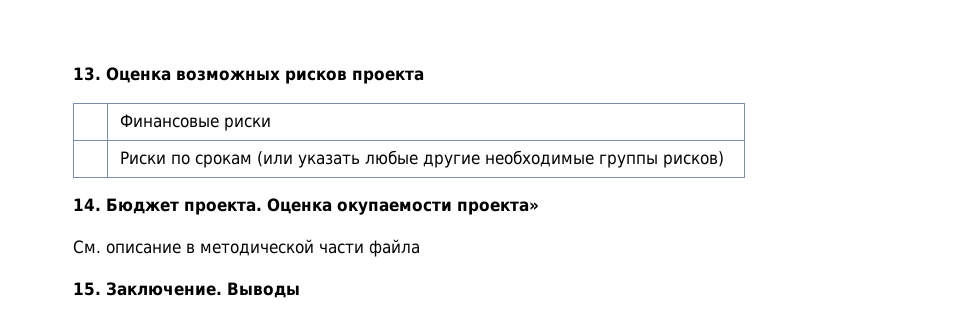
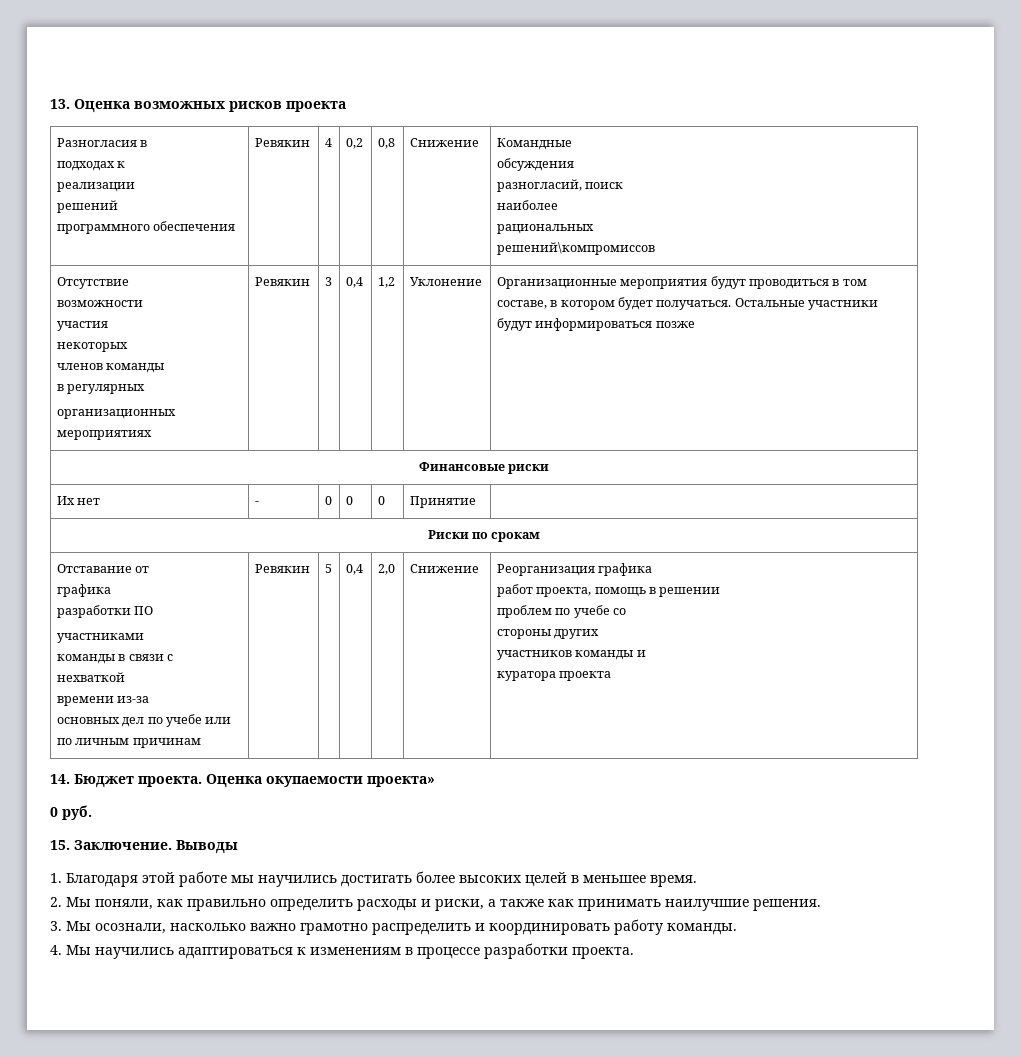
- | Финансовые риски
- | Риски по срокам (или указать любые другие необходимые группы рисков)
+ Разногласия в
+ подходах к
+ реализации
+ решений
+ программного обеспечения | Ревякин | 4 | 0,2 | 0,8 | Снижение | Командные
+ обсуждения
+ разногласий, поиск
+ наиболее
+ рациональных
+ решений\компромиссов
+ Отсутствие
+ возможности
+ участия
+ некоторых
+ членов команды
+ в регулярных
+ организационных мероприятиях | Ревякин | 3 | 0,4 | 1,2 | Уклонение | Организационные мероприятия будут проводиться в том составе, в котором будет получаться. Остальные участники будут информироваться позже
+ Финансовые риски
+ Их нет | - | 0 | 0 | 0 | Принятие |
+ Риски по срокам
+ Отставание от
+ графика
+ разработки ПО
+ участниками
+ команды в связи с нехваткой
+ времени из-за
+ основных дел по учебе или по личным причинам | Ревякин | 5 | 0,4 | 2,0 | Снижение | Реорганизация графика
+ работ проекта, помощь в решении
+ проблем по учебе со
+ стороны других
+ участников команды и
+ куратора проекта
- См. описание в методической части файла
+ 0 руб.
  15. Заключение. Выводы
+ 1. Благодаря этой работе мы научились достигать более высоких целей в меньшее время.
+ 2. Мы поняли, как правильно определить расходы и риски, а также как принимать наилучшие решения.
+ 3. Мы осознали, насколько важно грамотно распределить и координировать работу команды.
+ 4. Мы научились адаптироваться к изменениям в процессе разработки проекта.

